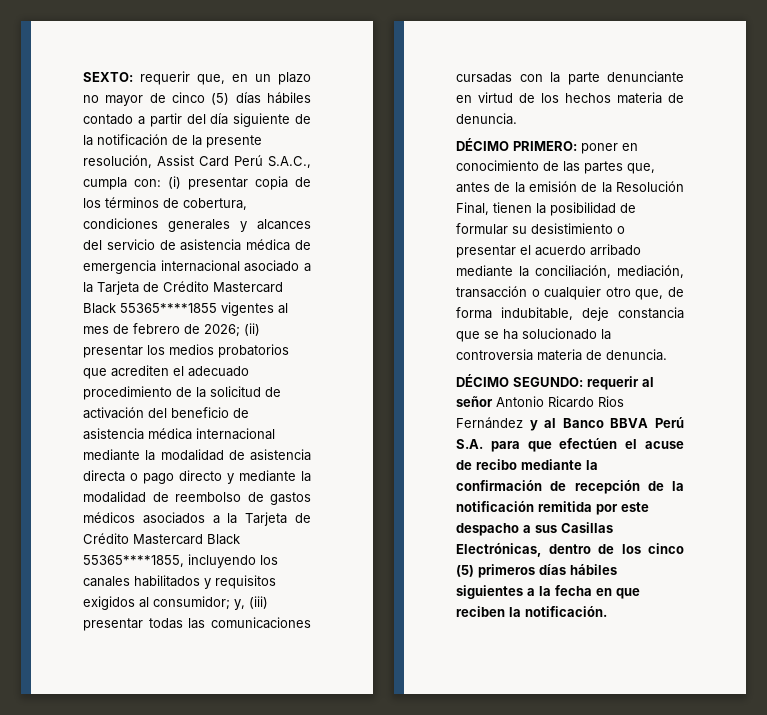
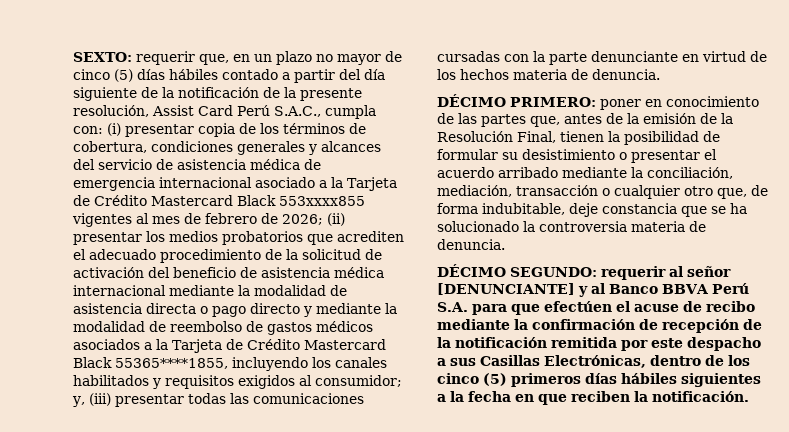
- (i) presentar copia de los términos de cobertura, condiciones generales y alcances del servicio de asistencia médica de emergencia internacional asociado a la Tarjeta de Crédito Mastercard Black 55365****1855 vigentes al mes de febrero de 2026;
+ (i) presentar copia de los términos de cobertura, condiciones generales y alcances del servicio de asistencia médica de emergencia internacional asociado a la Tarjeta de Crédito Mastercard Black 553xxxx855 vigentes al mes de febrero de 2026;
- DÉCIMO SEGUNDO: requerir al señor Antonio Ricardo Rios Fernández y al Banco BBVA Perú S.A. para que efectúen el acuse de recibo mediante la confirmación de recepción de la notificación remitida por este despacho a sus Casillas Electrónicas, dentro de los cinco (5) primeros días hábiles siguientes a la fecha en que reciben la notificación.
+ DÉCIMO SEGUNDO: requerir al señor [DENUNCIANTE] y al Banco BBVA Perú S.A. para que efectúen el acuse de recibo mediante la confirmación de recepción de la notificación remitida por este despacho a sus Casillas Electrónicas, dentro de los cinco (5) primeros días hábiles siguientes a la fecha en que reciben la notificación.

